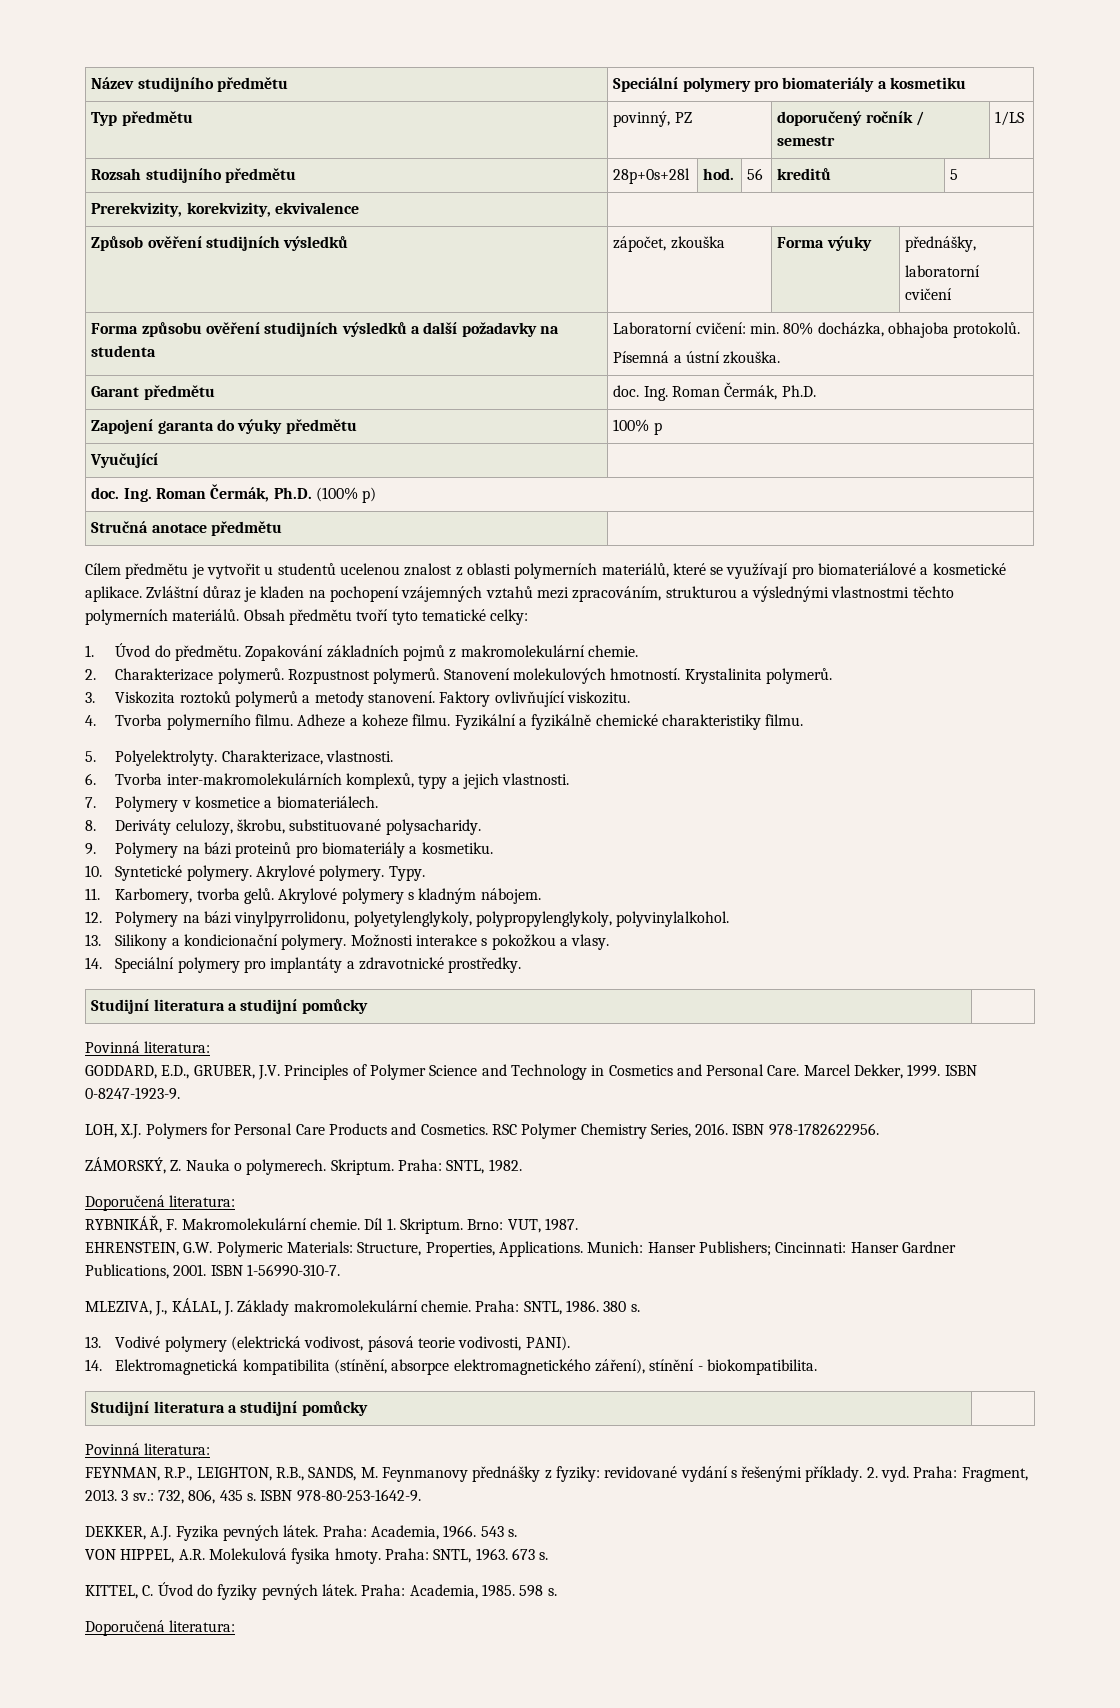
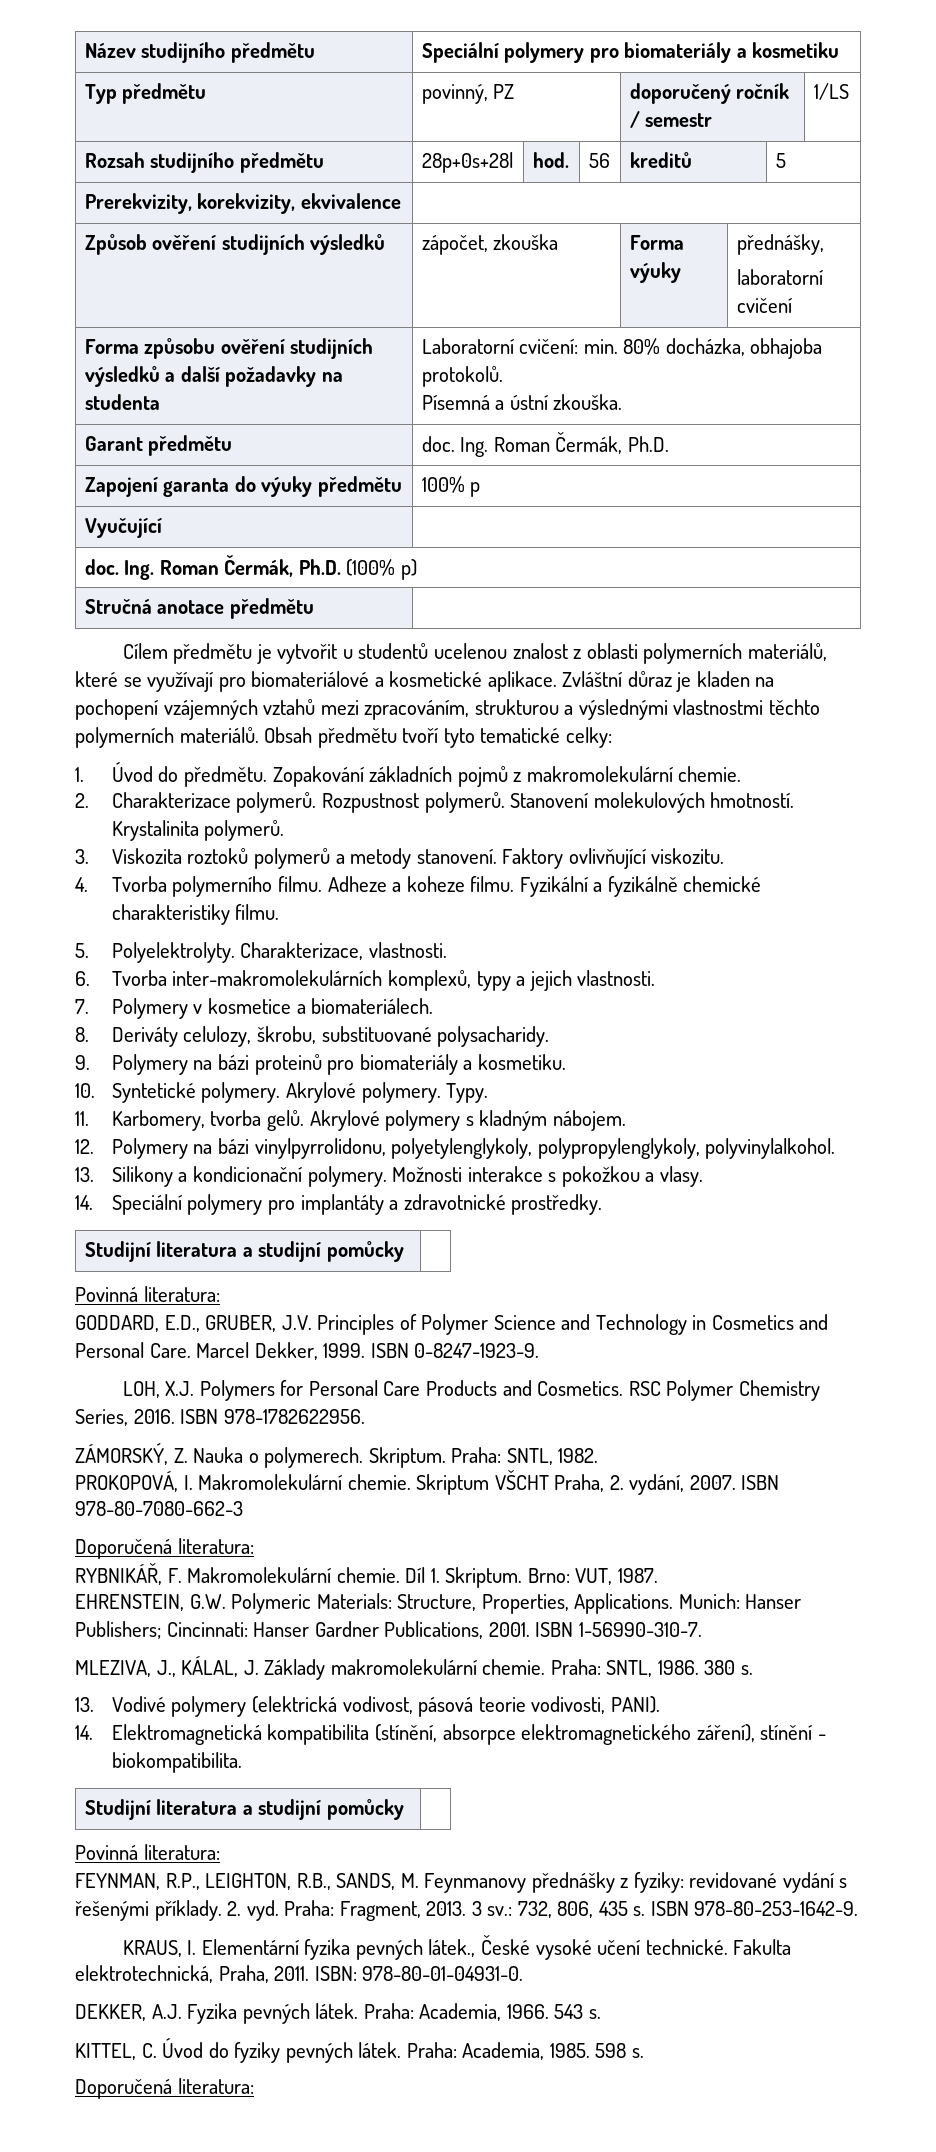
+ PROKOPOVÁ, I. Makromolekulární chemie. Skriptum VŠCHT Praha, 2. vydání, 2007. ISBN 978-80-7080-662-3
+ KRAUS, I. Elementární fyzika pevných látek., České vysoké učení technické. Fakulta elektrotechnická, Praha, 2011. ISBN: 978-80-01-04931-0.
- VON HIPPEL, A.R. Molekulová fysika hmoty. Praha: SNTL, 1963. 673 s.

